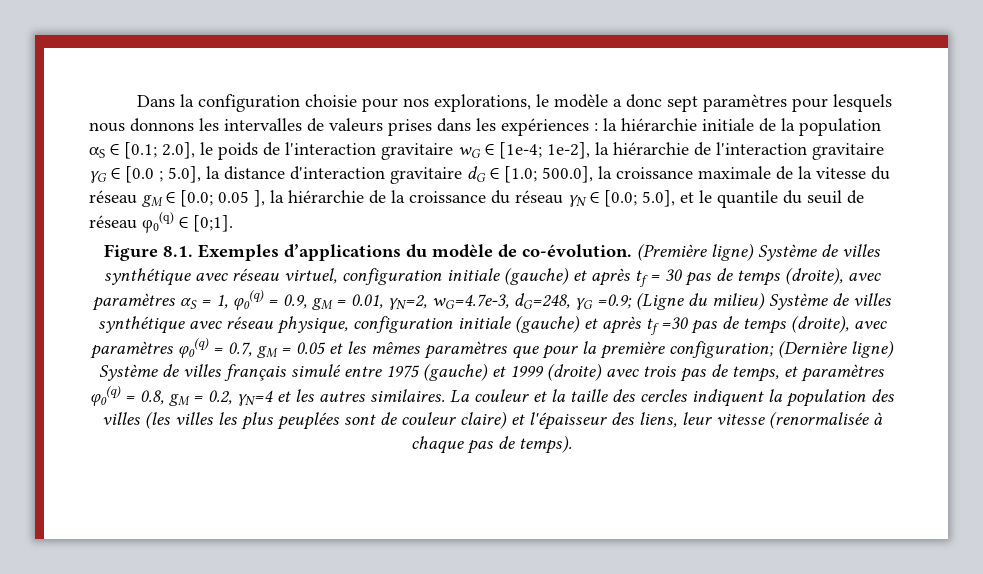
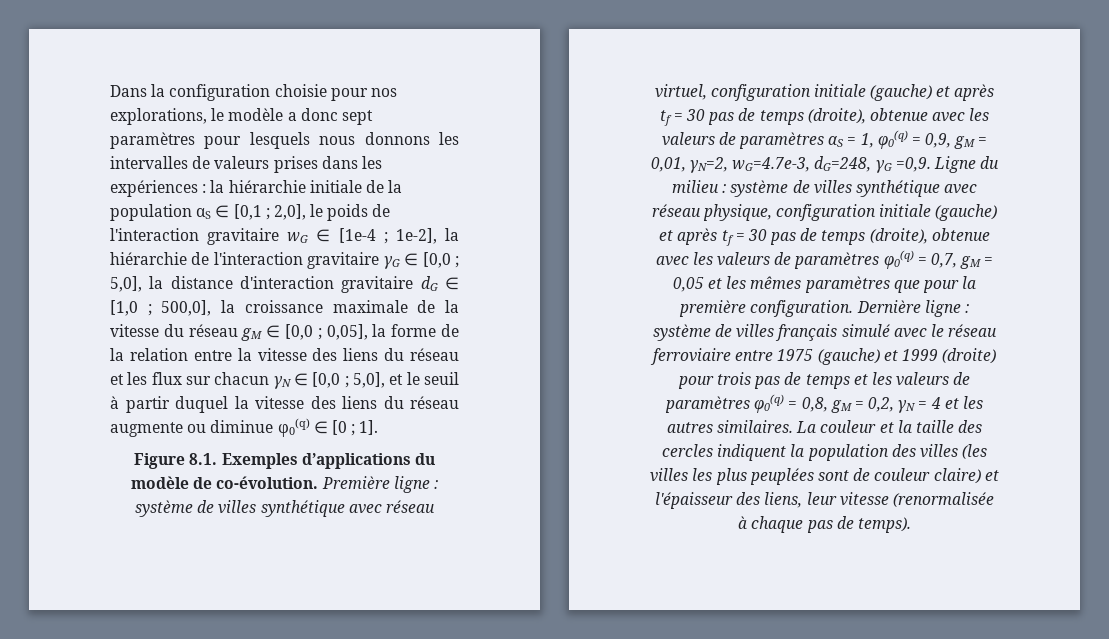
- la hiérarchie initiale de la population αS ∈ [0.1; 2.0], le poids de l'interaction gravitaire wG ∈ [1e-4;
+ la hiérarchie initiale de la population αS ∈ [0,1 ; 2,0], le poids de l'interaction gravitaire wG ∈ [1e-4 ;
- 1e-2], la hiérarchie de l'interaction gravitaire γG ∈ [0.0 ; 5.0], la distance d'interaction gravitaire dG ∈ [1.0; 500.0], la croissance maximale de la vitesse du réseau gM ∈ [0.0; 0.05 ], la hiérarchie de la croissance du réseau γN ∈ [0.0; 5.0], et le quantile du seuil de réseau φ0(q) ∈ [0;1].
+ 1e-2], la hiérarchie de l'interaction gravitaire γG ∈ [0,0 ; 5,0], la distance d'interaction gravitaire dG ∈ [1,0 ; 500,0], la croissance maximale de la vitesse du réseau gM ∈ [0,0 ; 0,05], la forme de la relation entre la vitesse des liens du réseau et les flux sur chacun γN ∈ [0,0 ; 5,0], et le seuil à partir duquel la vitesse des liens du réseau augmente ou diminue φ0(q) ∈ [0 ; 1].
- (Première ligne) Système de villes synthétique avec réseau virtuel, configuration initiale (gauche) et après tf = 30 pas de temps (droite), avec paramètres αS = 1, φ0(q) = 0.9, gM = 0.01, γN=2, wG=4.7e-3, dG=248, γG =0.9; (Ligne du milieu) Système de villes synthétique avec réseau physique, configuration initiale (gauche) et après tf =30 pas de temps (droite), avec paramètres φ0(q) = 0.7, gM = 0.05 et les mêmes paramètres que pour la première configuration; (Dernière ligne) Système de villes français simulé entre 1975 (gauche) et 1999 (droite) avec trois pas de temps, et paramètres φ0(q) = 0.8, gM = 0.2, γN=4 et les autres similaires.
+ Première ligne : système de villes synthétique avec réseau virtuel, configuration initiale (gauche) et après tf = 30 pas de temps (droite), obtenue avec les valeurs de paramètres αS = 1, φ0(q) = 0,9, gM = 0,01, γN=2, wG=4.7e-3, dG=248, γG =0,9. Ligne du milieu : système de villes synthétique avec réseau physique, configuration initiale (gauche) et après tf = 30 pas de temps (droite), obtenue avec les valeurs de paramètres φ0(q) = 0,7, gM = 0,05 et les mêmes paramètres que pour la première configuration. Dernière ligne : système de villes français simulé avec le réseau ferroviaire entre 1975 (gauche) et 1999 (droite) pour trois pas de temps et les valeurs de paramètres φ0(q) = 0,8, gM = 0,2, γN = 4 et les autres similaires.

